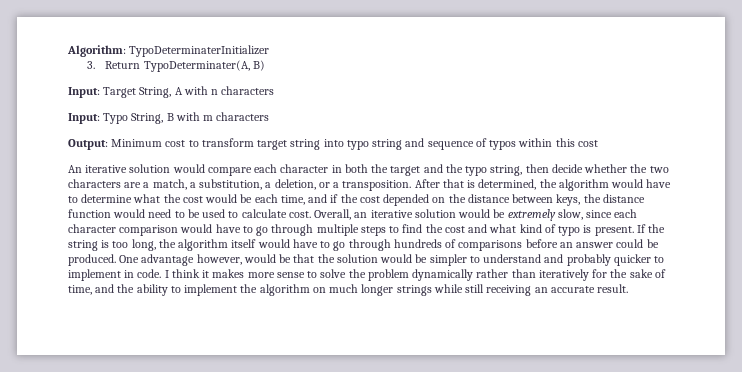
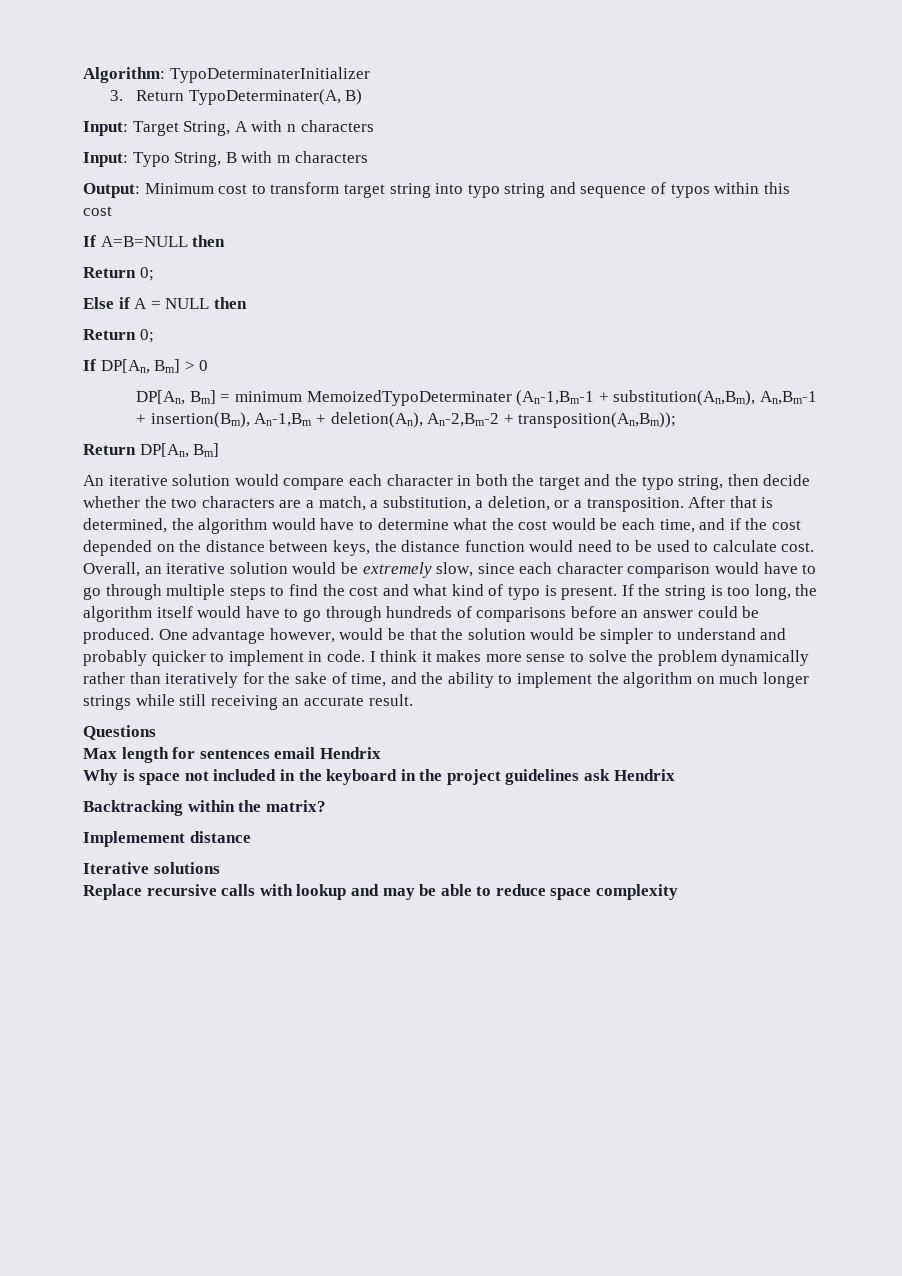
+ If A=B=NULL then
+ Return 0;
+ Else if A = NULL then
+ Return 0;
+ If DP[An, Bm] > 0
+ DP[An, Bm] = minimum MemoizedTypoDeterminater (An-1,Bm-1 + substitution(An,Bm), An,Bm-1 + insertion(Bm), An-1,Bm + deletion(An), An-2,Bm-2 + transposition(An,Bm));
+ Return DP[An, Bm]
+ Questions
+ Max length for sentences email Hendrix
+ Why is space not included in the keyboard in the project guidelines ask Hendrix
+ Backtracking within the matrix?
+ Implemement distance
+ Iterative solutions
+ Replace recursive calls with lookup and may be able to reduce space complexity

